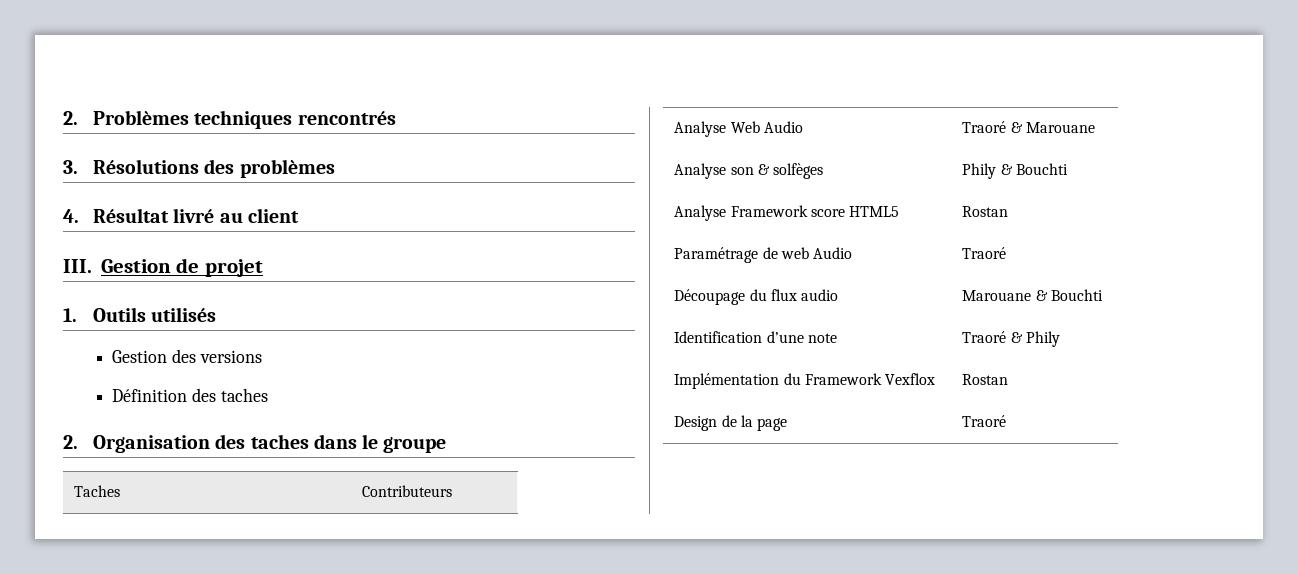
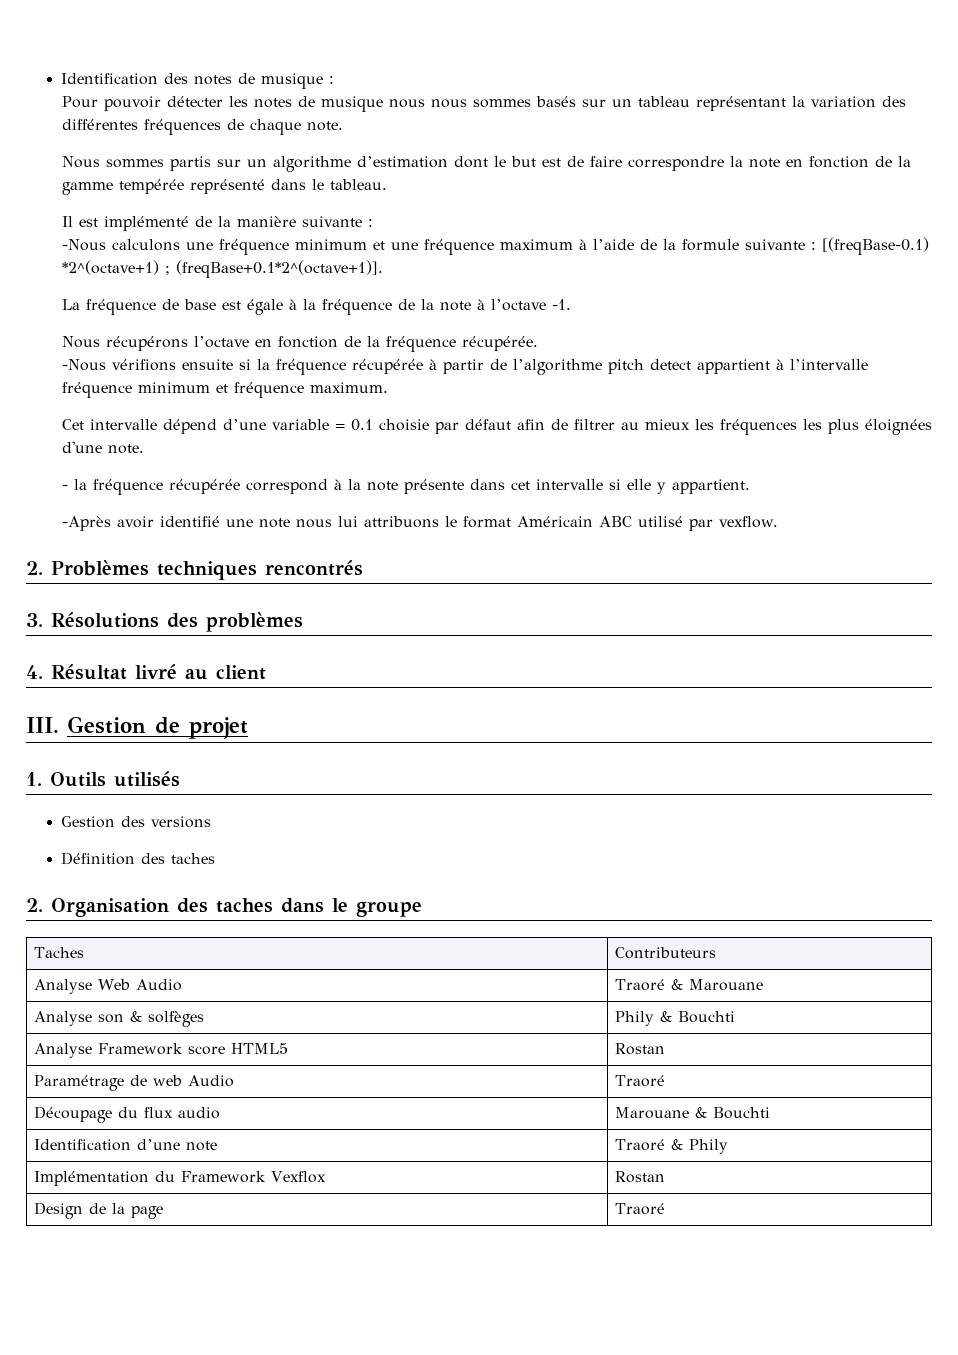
+ Identification des notes de musique :
+ Pour pouvoir détecter les notes de musique nous nous sommes basés sur un tableau représentant la variation des différentes fréquences de chaque note.
+ Nous sommes partis sur un algorithme d’estimation dont le but est de faire correspondre la note en fonction de la gamme tempérée représenté dans le tableau.
+ Il est implémenté de la manière suivante :
+ -Nous calculons une fréquence minimum et une fréquence maximum à l’aide de la formule suivante : [(freqBase-0.1) *2^(octave+1) ; (freqBase+0.1*2^(octave+1)].
+ La fréquence de base est égale à la fréquence de la note à l’octave -1.
+ Nous récupérons l’octave en fonction de la fréquence récupérée.
+ -Nous vérifions ensuite si la fréquence récupérée à partir de l’algorithme pitch detect appartient à l’intervalle fréquence minimum et fréquence maximum.
+ Cet intervalle dépend d’une variable = 0.1 choisie par défaut afin de filtrer au mieux les fréquences les plus éloignées d'une note.
+ - la fréquence récupérée correspond à la note présente dans cet intervalle si elle y appartient.
+ -Après avoir identifié une note nous lui attribuons le format Américain ABC utilisé par vexflow.

